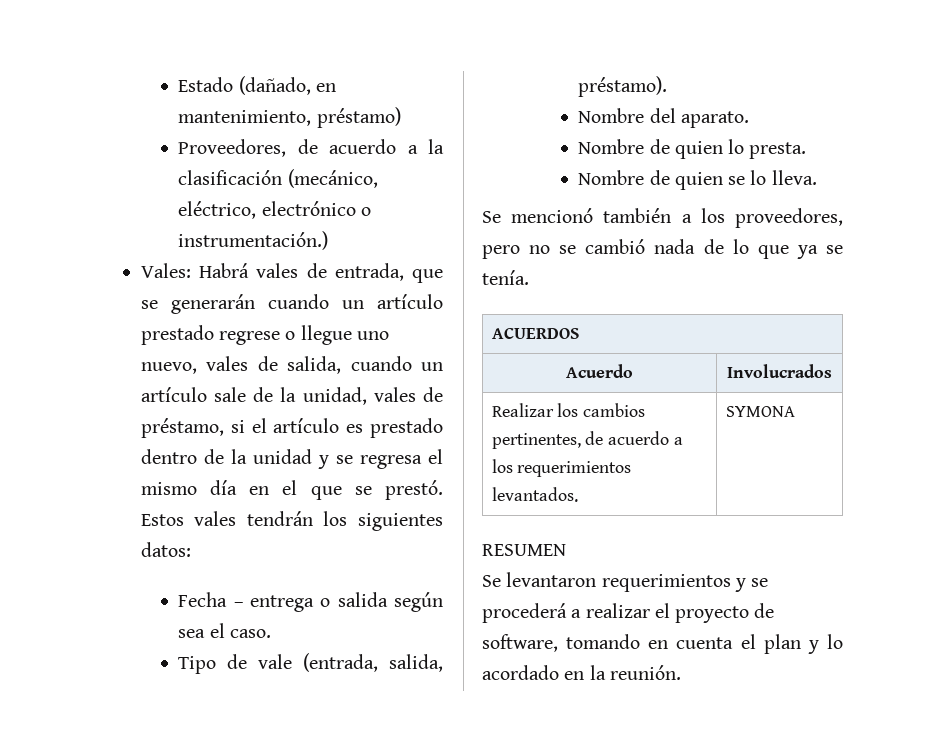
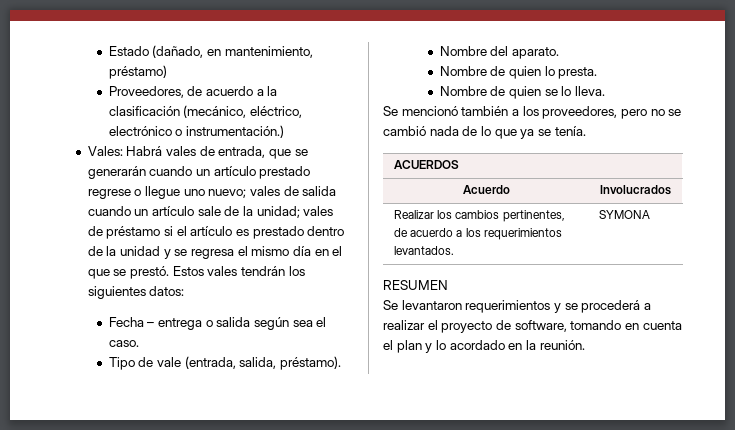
- Vales: Habrá vales de entrada, que se generarán cuando un artículo prestado regrese o llegue uno nuevo, vales de salida, cuando un artículo sale de la unidad, vales de préstamo, si el artículo es prestado dentro de la unidad y se regresa el mismo día en el que se prestó.
+ Vales: Habrá vales de entrada, que se generarán cuando un artículo prestado regrese o llegue uno nuevo; vales de salida cuando un artículo sale de la unidad; vales de préstamo si el artículo es prestado dentro de la unidad y se regresa el mismo día en el que se prestó.

